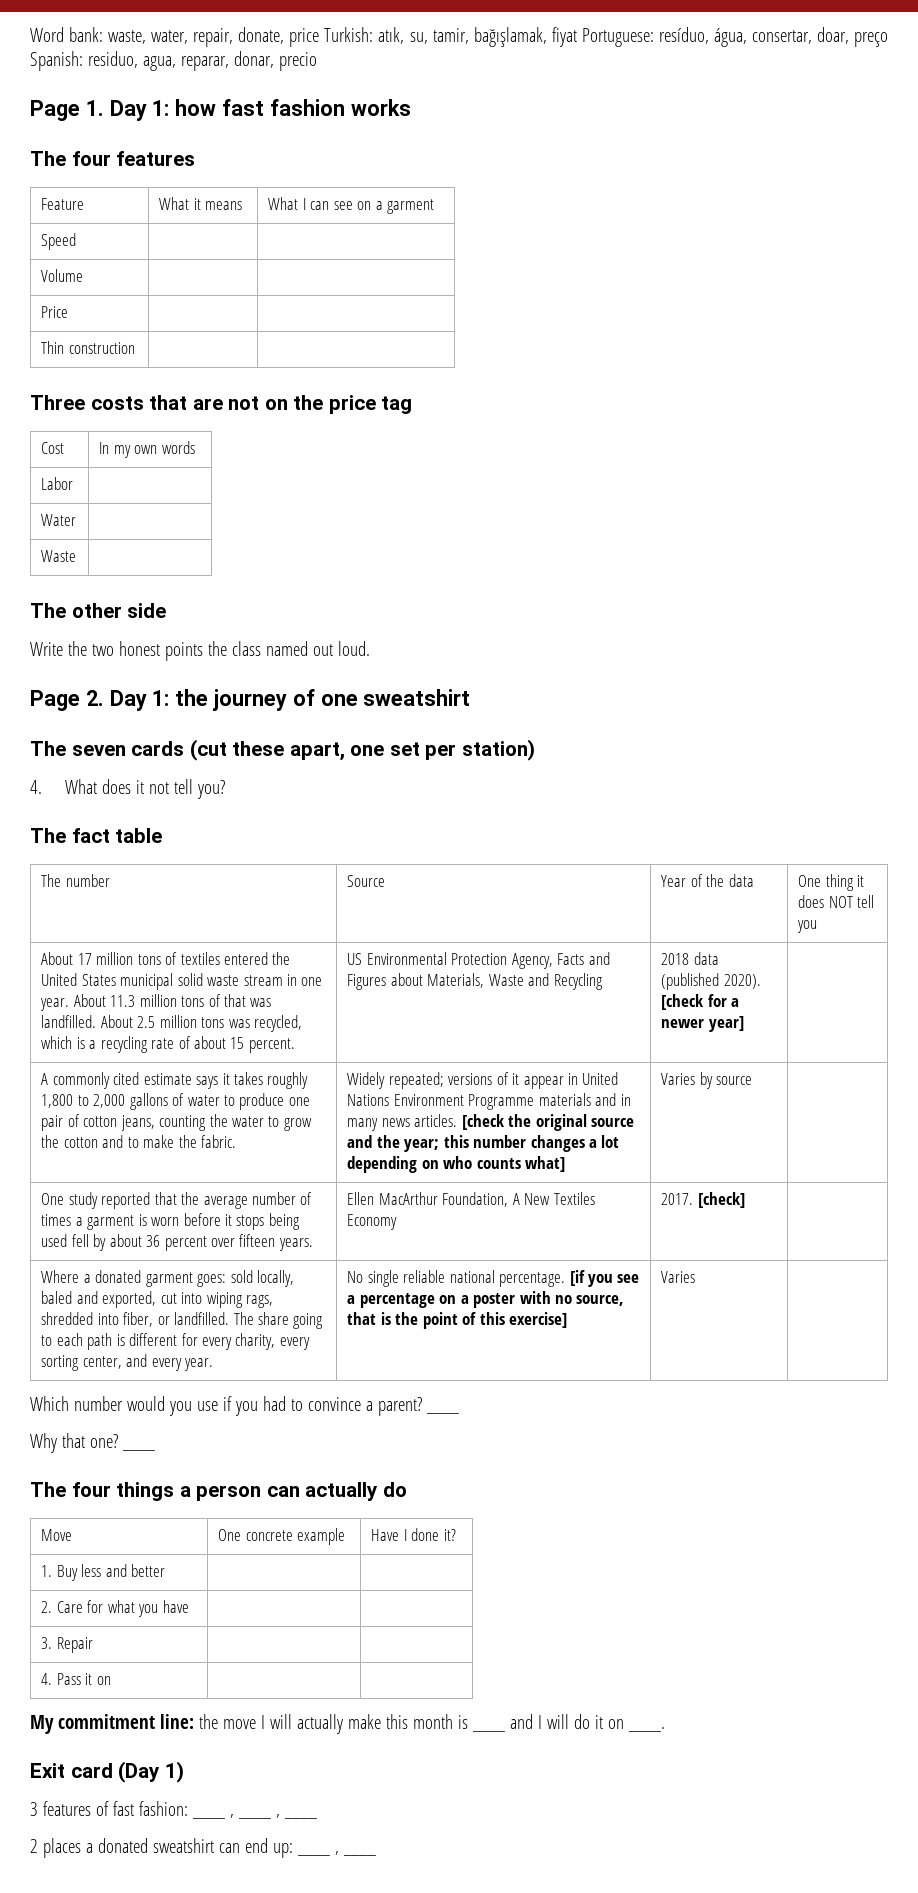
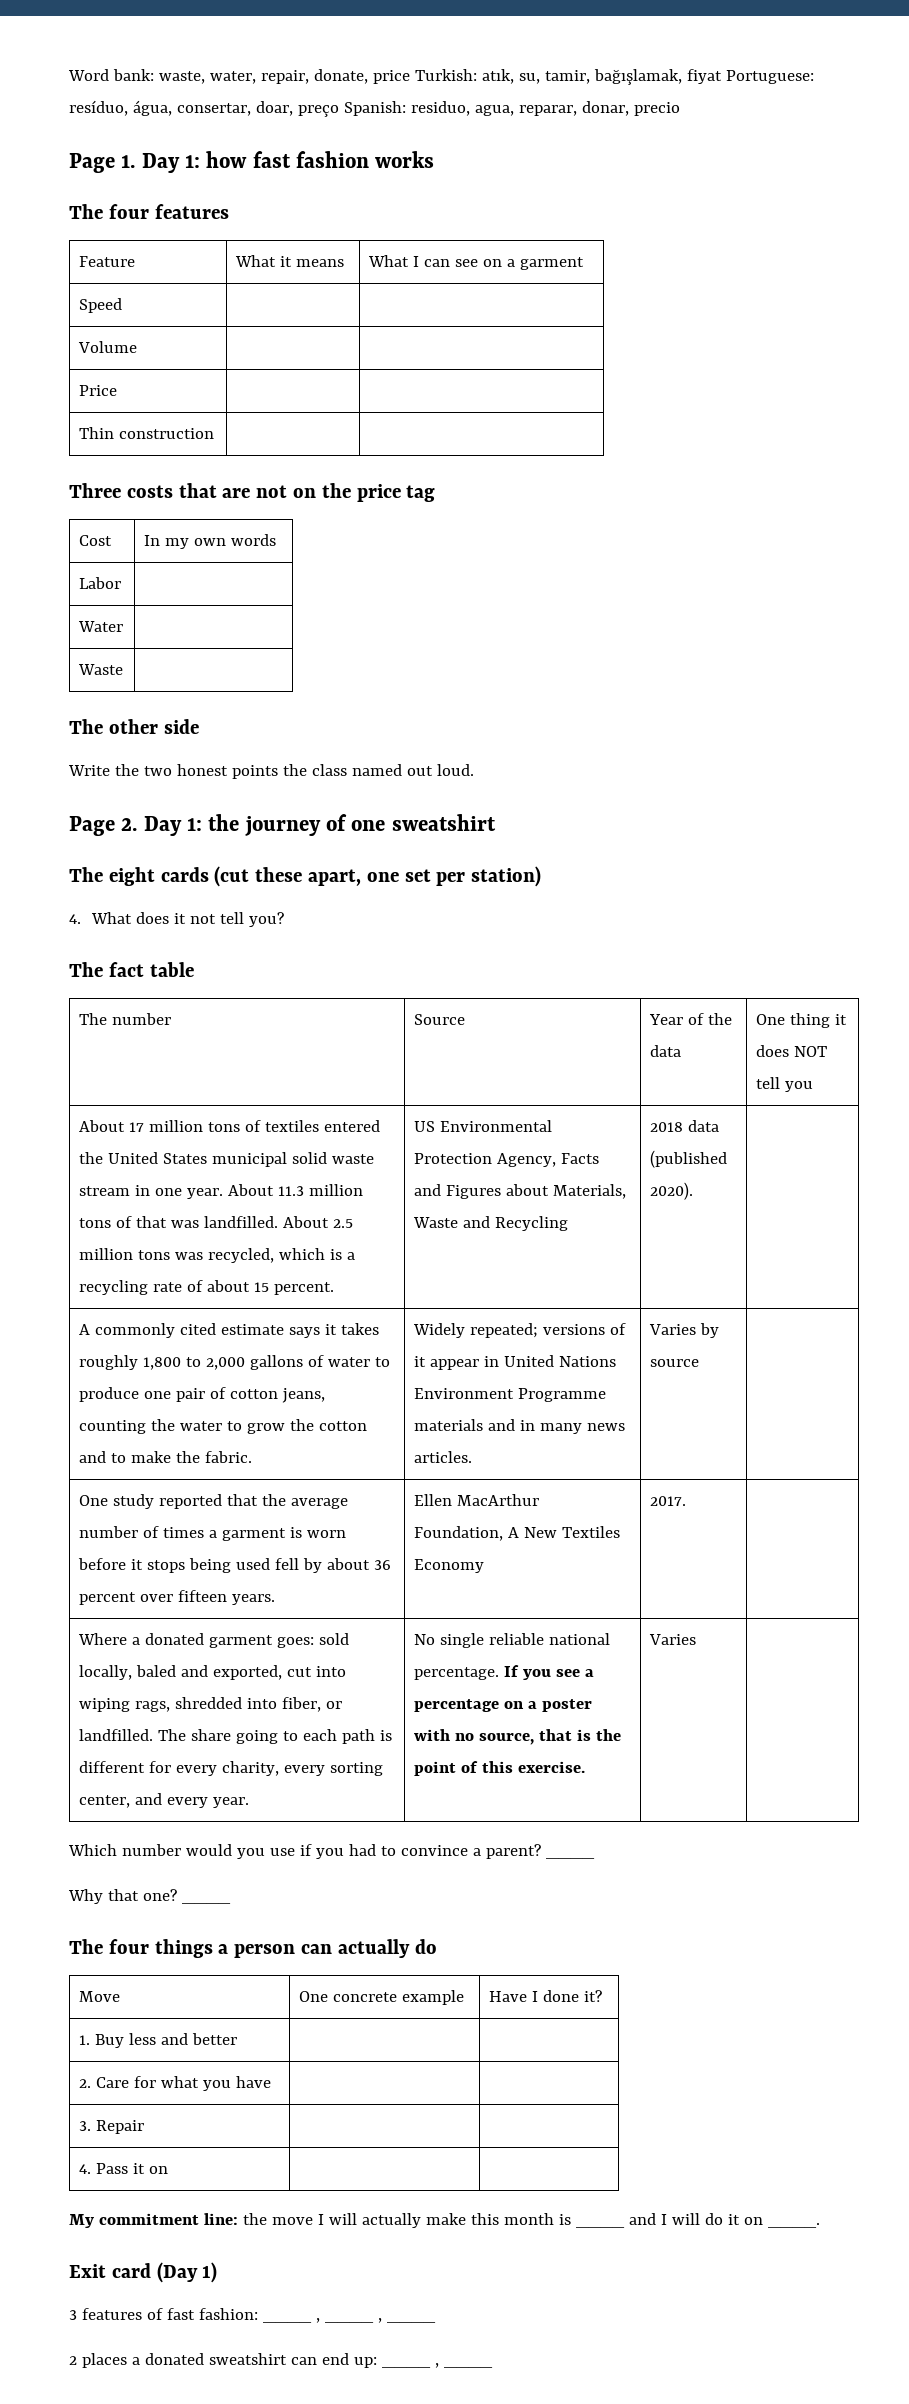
- The seven cards (cut these apart, one set per station)
+ The eight cards (cut these apart, one set per station)
- [check for a newer year]
- [check the original source and the year; this number changes a lot depending on who counts what]
- One study reported that the average number of times a garment is worn before it stops being used fell by about 36 percent over fifteen years. | Ellen MacArthur Foundation, A New Textiles Economy | 2017. [check] |
+ One study reported that the average number of times a garment is worn before it stops being used fell by about 36 percent over fifteen years. | Ellen MacArthur Foundation, A New Textiles Economy | 2017. |
- [if you see a percentage on a poster with no source, that is the point of this exercise]
+ If you see a percentage on a poster with no source, that is the point of this exercise.

